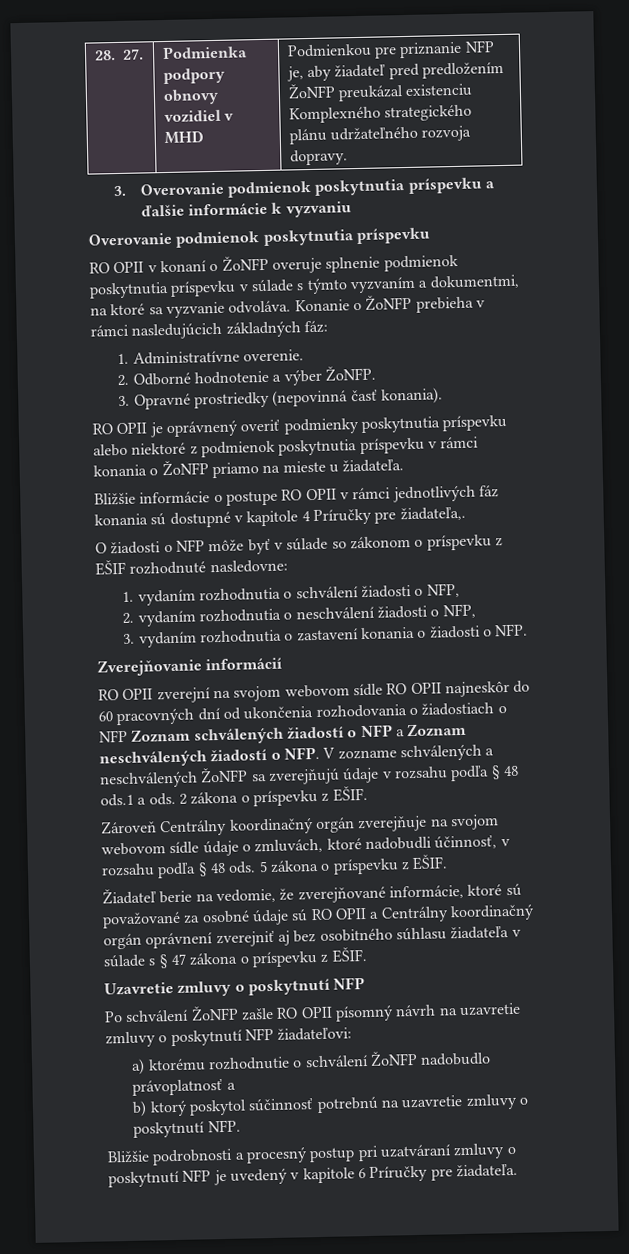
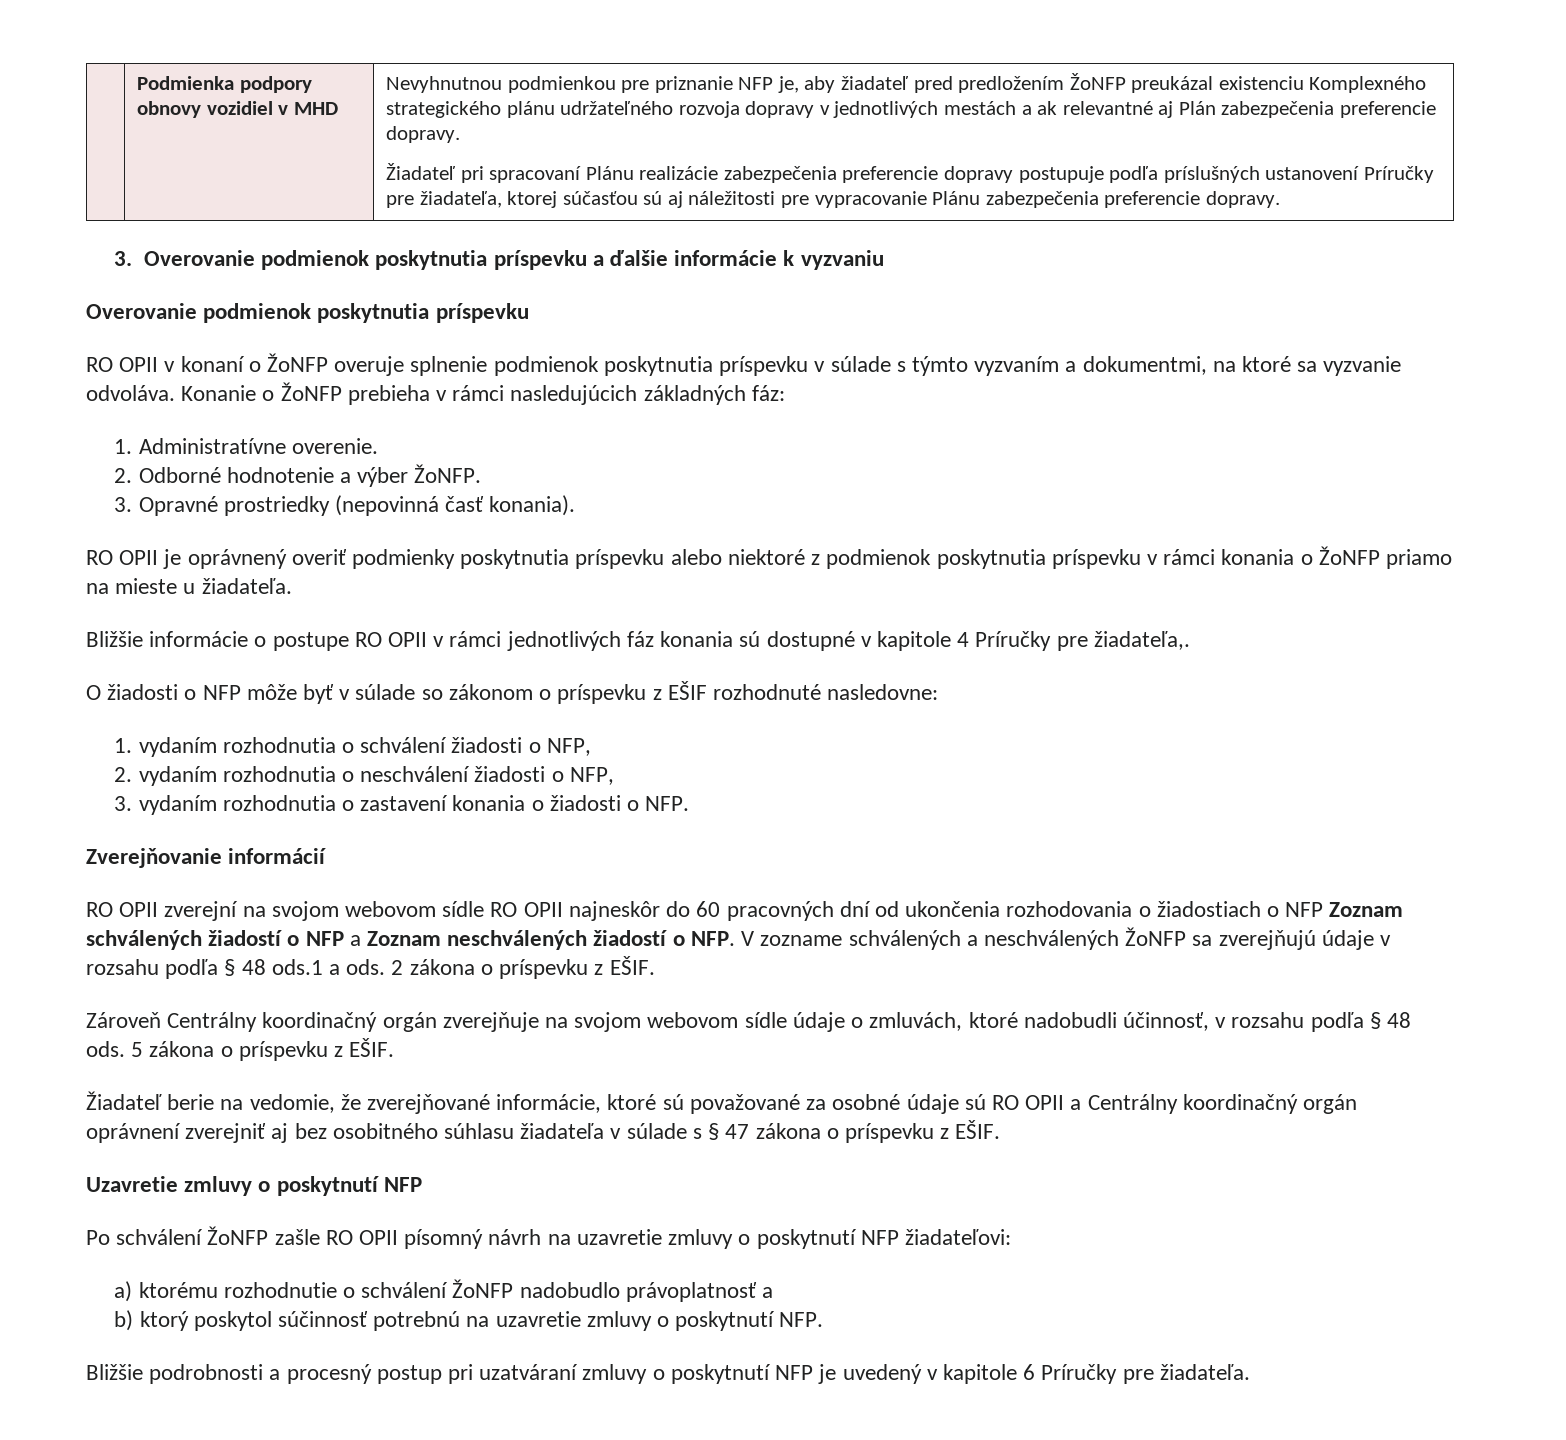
- 28. 27.
- Podmienkou pre priznanie NFP je, aby žiadateľ pred predložením ŽoNFP preukázal existenciu Komplexného strategického plánu udržateľného rozvoja dopravy.
+ Nevyhnutnou podmienkou pre priznanie NFP je, aby žiadateľ pred predložením ŽoNFP preukázal existenciu Komplexného strategického plánu udržateľného rozvoja dopravy v jednotlivých mestách a ak relevantné aj Plán zabezpečenia preferencie dopravy.
+ Žiadateľ pri spracovaní Plánu realizácie zabezpečenia preferencie dopravy postupuje podľa príslušných ustanovení Príručky pre žiadateľa, ktorej súčasťou sú aj náležitosti pre vypracovanie Plánu zabezpečenia preferencie dopravy.

